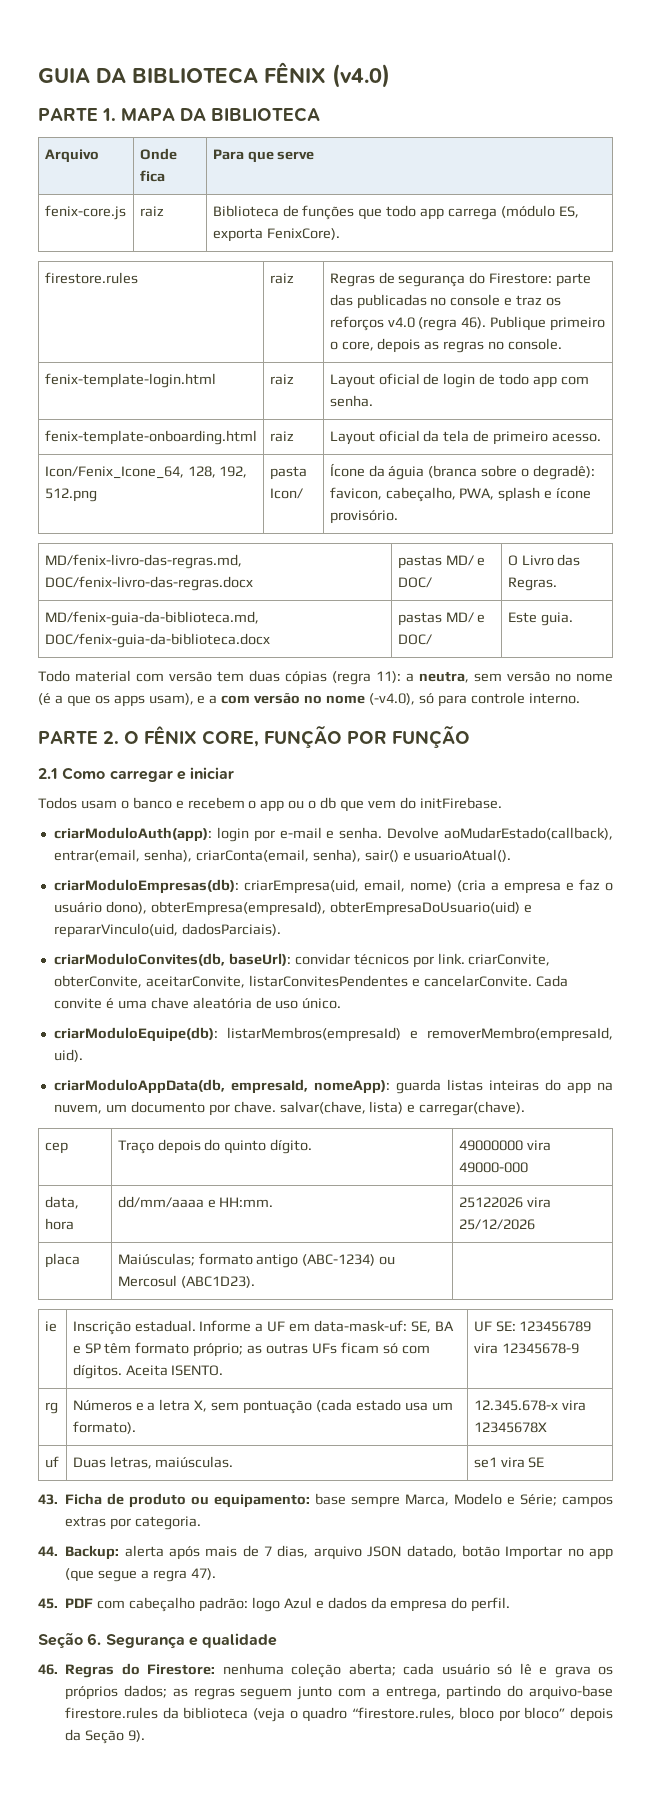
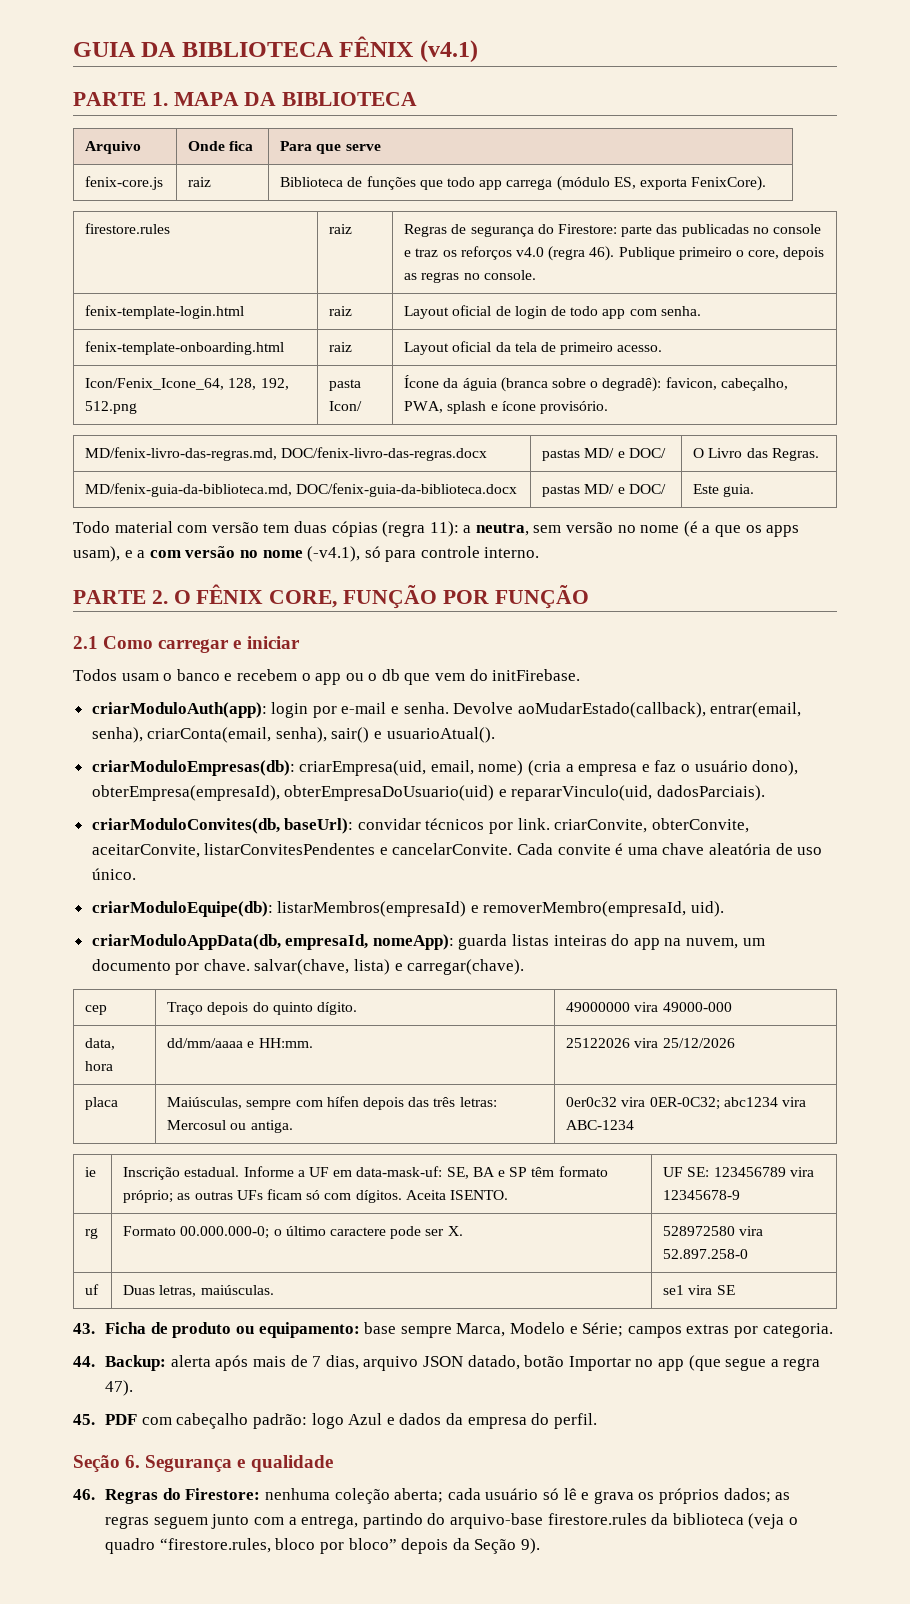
- GUIA DA BIBLIOTECA FÊNIX (v4.0)
+ GUIA DA BIBLIOTECA FÊNIX (v4.1)
- Todo material com versão tem duas cópias (regra 11): a neutra, sem versão no nome (é a que os apps usam), e a com versão no nome (-v4.0), só para controle interno.
+ Todo material com versão tem duas cópias (regra 11): a neutra, sem versão no nome (é a que os apps usam), e a com versão no nome (-v4.1), só para controle interno.
- placa | Maiúsculas; formato antigo (ABC-1234) ou Mercosul (ABC1D23). |
+ placa | Maiúsculas, sempre com hífen depois das três letras: Mercosul ou antiga. | 0er0c32 vira 0ER-0C32; abc1234 vira ABC-1234
- rg | Números e a letra X, sem pontuação (cada estado usa um formato). | 12.345.678-x vira 12345678X
+ rg | Formato 00.000.000-0; o último caractere pode ser X. | 528972580 vira 52.897.258-0

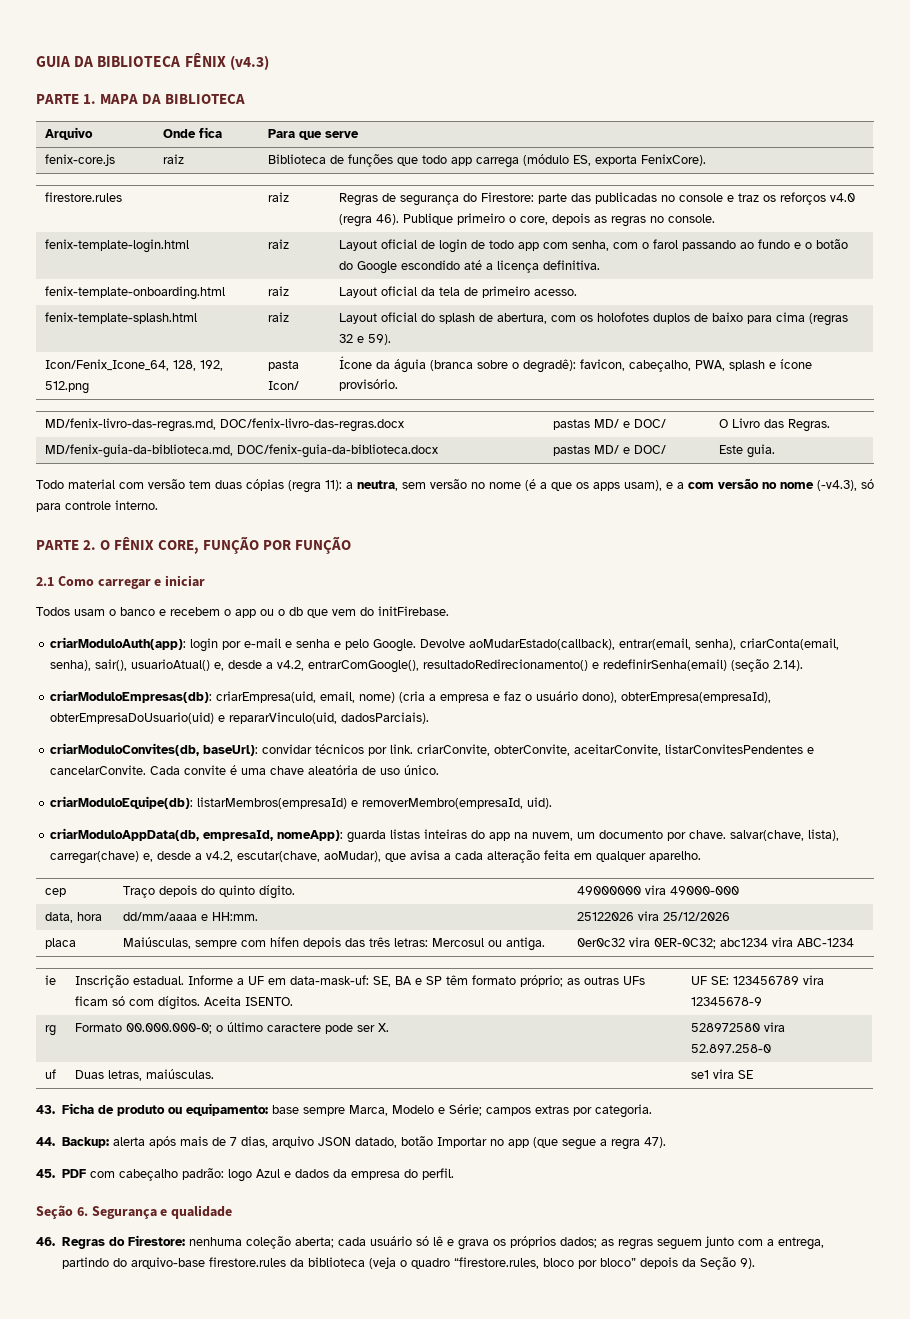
- GUIA DA BIBLIOTECA FÊNIX (v4.1)
+ GUIA DA BIBLIOTECA FÊNIX (v4.3)
- fenix-template-login.html | raiz | Layout oficial de login de todo app com senha.
+ fenix-template-login.html | raiz | Layout oficial de login de todo app com senha, com o farol passando ao fundo e o botão do Google escondido até a licença definitiva.
+ fenix-template-splash.html | raiz | Layout oficial do splash de abertura, com os holofotes duplos de baixo para cima (regras 32 e 59).
- Todo material com versão tem duas cópias (regra 11): a neutra, sem versão no nome (é a que os apps usam), e a com versão no nome (-v4.1), só para controle interno.
+ Todo material com versão tem duas cópias (regra 11): a neutra, sem versão no nome (é a que os apps usam), e a com versão no nome (-v4.3), só para controle interno.
- criarModuloAuth(app): login por e-mail e senha.
+ criarModuloAuth(app): login por e-mail e senha e pelo Google.
- Devolve aoMudarEstado(callback), entrar(email, senha), criarConta(email, senha), sair() e usuarioAtual().
+ Devolve aoMudarEstado(callback), entrar(email, senha), criarConta(email, senha), sair(), usuarioAtual() e, desde a v4.2, entrarComGoogle(), resultadoRedirecionamento() e redefinirSenha(email) (seção 2.14).
- criarModuloAppData(db, empresaId, nomeApp): guarda listas inteiras do app na nuvem, um documento por chave. salvar(chave, lista) e carregar(chave).
+ criarModuloAppData(db, empresaId, nomeApp): guarda listas inteiras do app na nuvem, um documento por chave. salvar(chave, lista), carregar(chave) e, desde a v4.2, escutar(chave, aoMudar), que avisa a cada alteração feita em qualquer aparelho.

